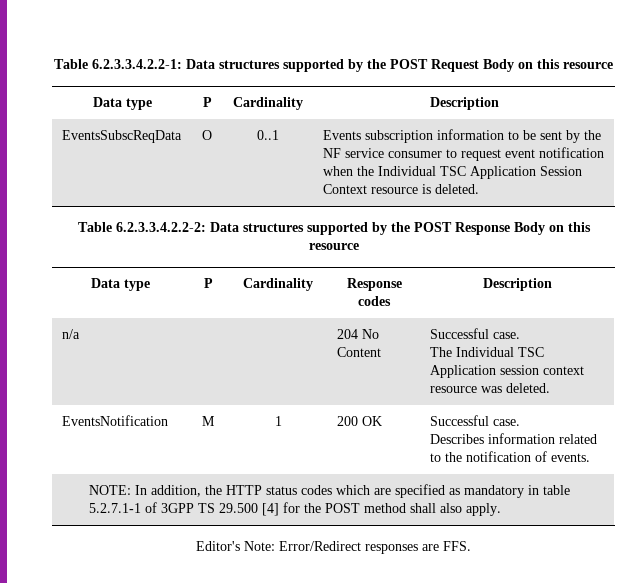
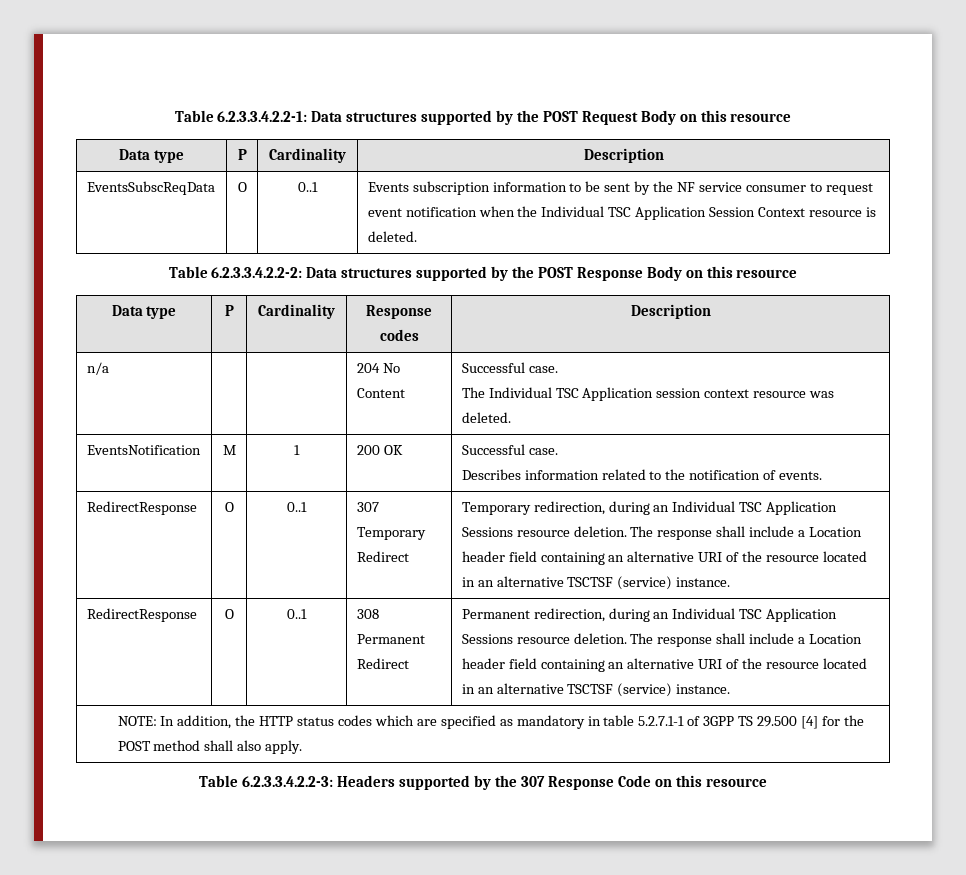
+ RedirectResponse | O | 0..1 | 307 Temporary Redirect | Temporary redirection, during an Individual TSC Application Sessions resource deletion. The response shall include a Location header field containing an alternative URI of the resource located in an alternative TSCTSF (service) instance.
+ RedirectResponse | O | 0..1 | 308 Permanent Redirect | Permanent redirection, during an Individual TSC Application Sessions resource deletion. The response shall include a Location header field containing an alternative URI of the resource located in an alternative TSCTSF (service) instance.
- Editor's Note: Error/Redirect responses are FFS.
+ Table 6.2.3.3.4.2.2-3: Headers supported by the 307 Response Code on this resource

